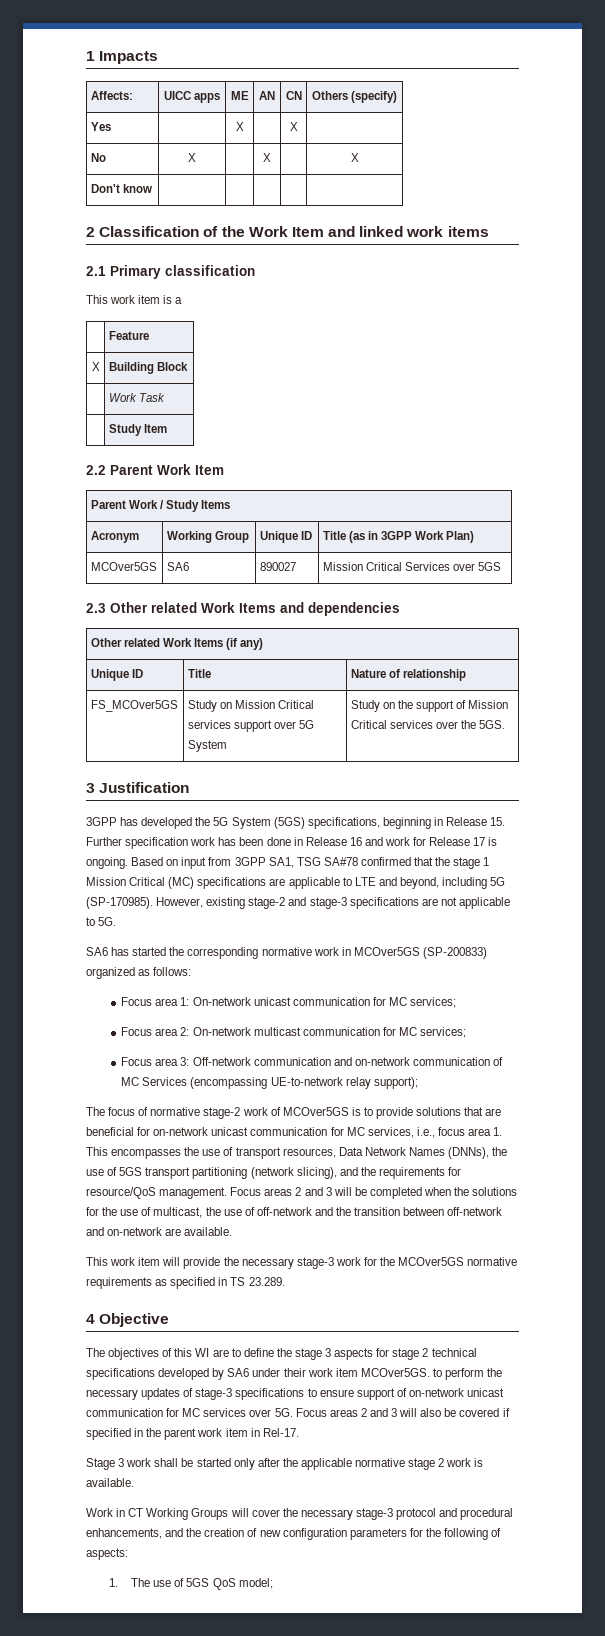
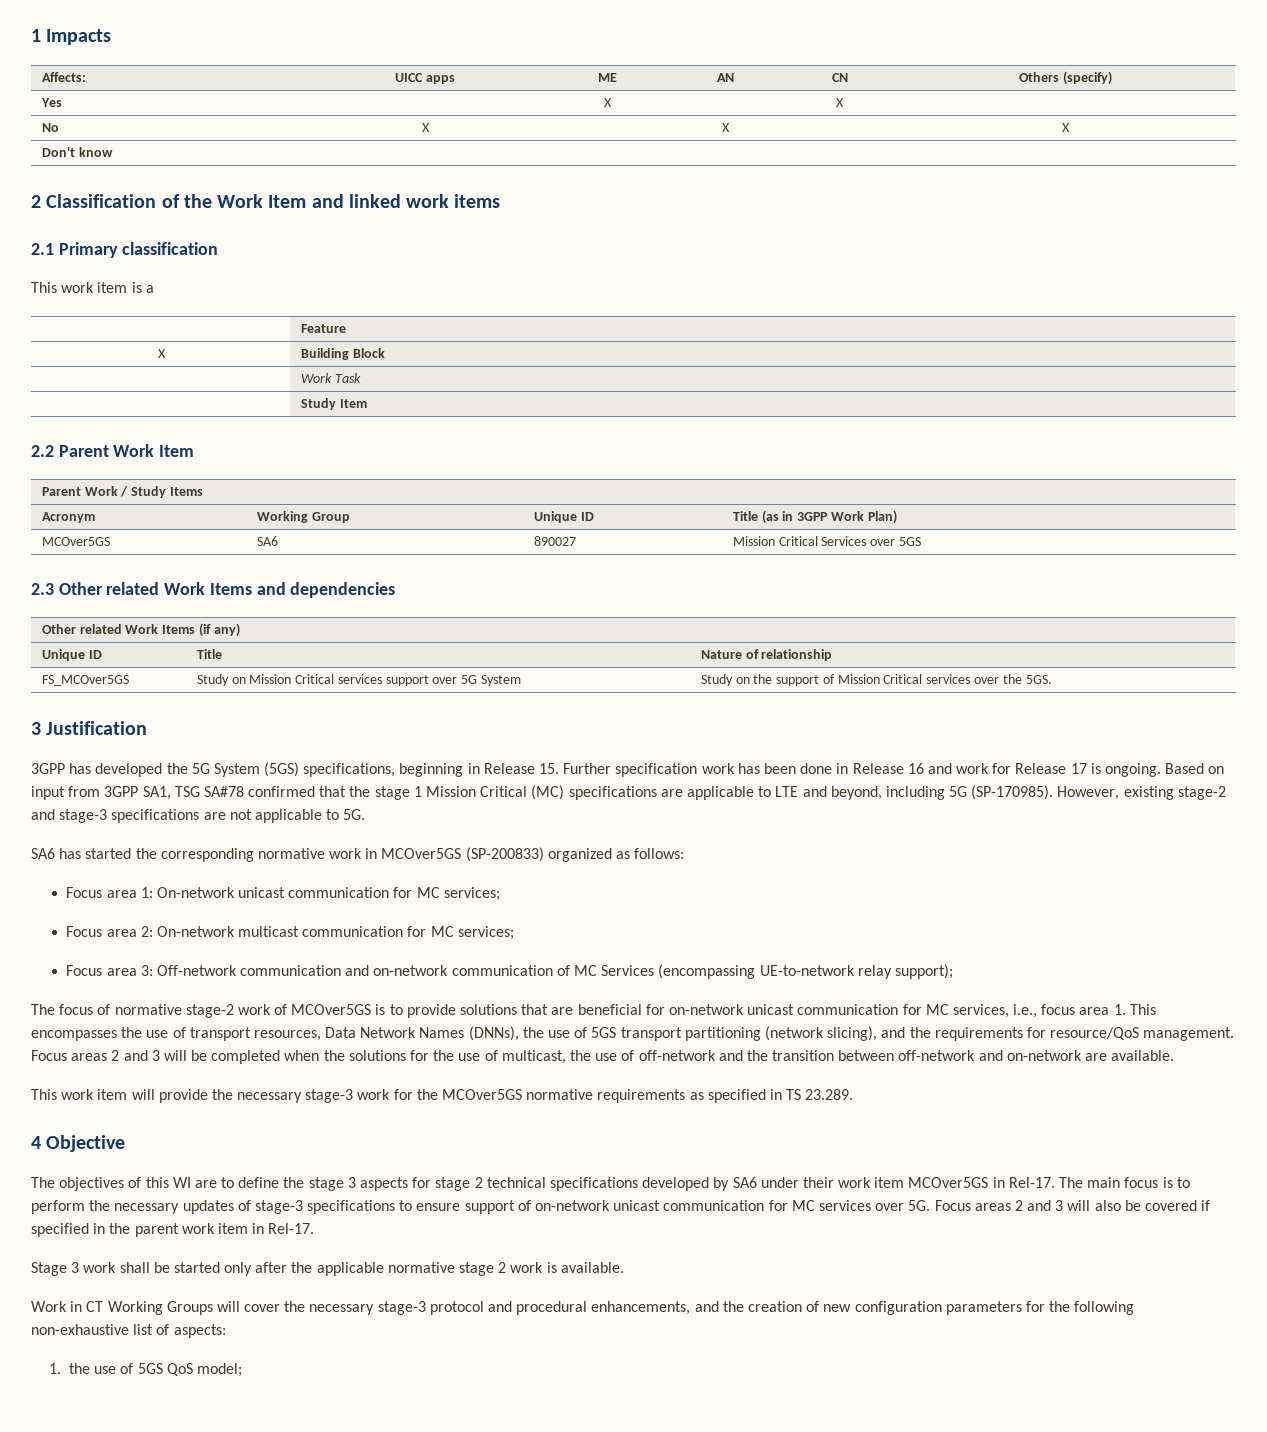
- The objectives of this WI are to define the stage 3 aspects for stage 2 technical specifications developed by SA6 under their work item MCOver5GS. to perform the necessary updates of stage-3 specifications to ensure support of on-network unicast communication for MC services over 5G.
+ The objectives of this WI are to define the stage 3 aspects for stage 2 technical specifications developed by SA6 under their work item MCOver5GS in Rel-17. The main focus is to perform the necessary updates of stage-3 specifications to ensure support of on-network unicast communication for MC services over 5G.
- Work in CT Working Groups will cover the necessary stage-3 protocol and procedural enhancements, and the creation of new configuration parameters for the following of aspects:
+ Work in CT Working Groups will cover the necessary stage-3 protocol and procedural enhancements, and the creation of new configuration parameters for the following non-exhaustive list of aspects:
- 1. The use of 5GS QoS model;
+ 1. the use of 5GS QoS model;

